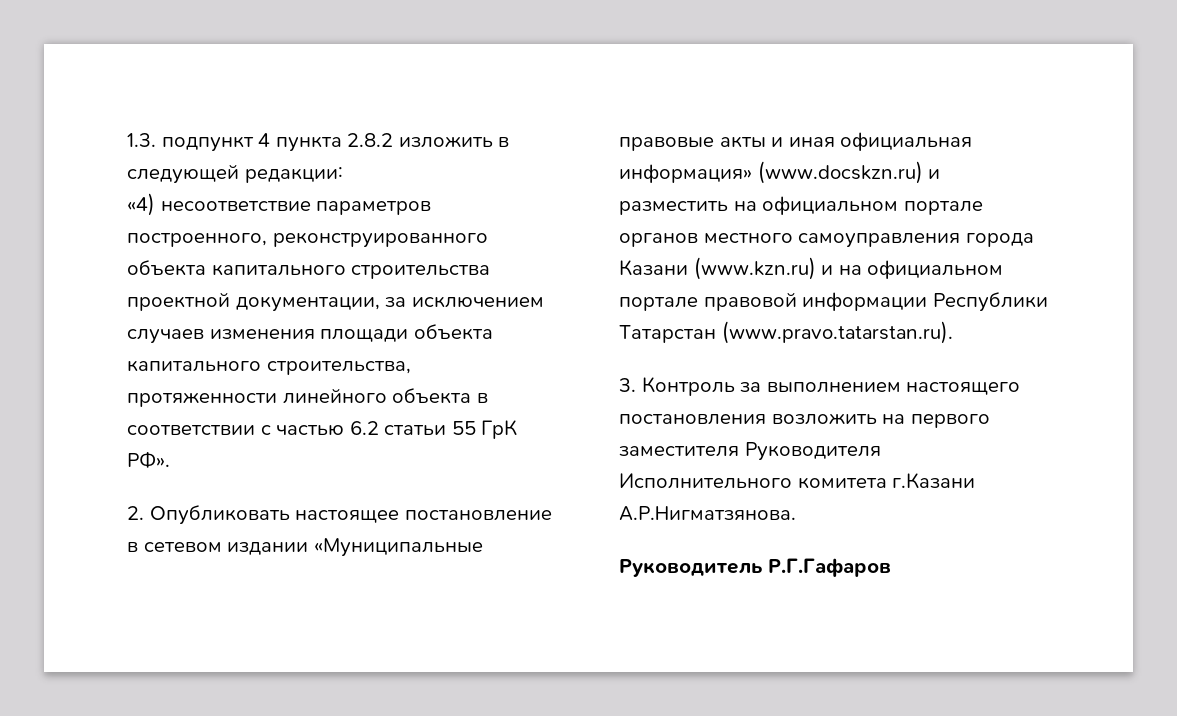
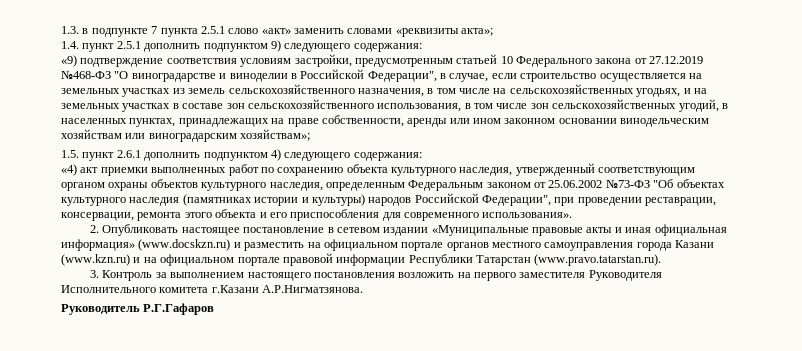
- 1.3. подпункт 4 пункта 2.8.2 изложить в следующей редакции:
- «4) несоответствие параметров построенного, реконструированного объекта капитального строительства проектной документации, за исключением случаев изменения площади объекта капитального строительства, протяженности линейного объекта в соответствии с частью 6.2 статьи 55 ГрК РФ».
+ 1.3. в подпункте 7 пункта 2.5.1 слово «акт» заменить словами «реквизиты акта»;
+ 1.4. пункт 2.5.1 дополнить подпунктом 9) следующего содержания:
+ «9) подтверждение соответствия условиям застройки, предусмотренным статьей 10 Федерального закона от 27.12.2019 №468-ФЗ "О виноградарстве и виноделии в Российской Федерации", в случае, если строительство осуществляется на земельных участках из земель сельскохозяйственного назначения, в том числе на сельскохозяйственных угодьях, и на земельных участках в составе зон сельскохозяйственного использования, в том числе зон сельскохозяйственных угодий, в населенных пунктах, принадлежащих на праве собственности, аренды или ином законном основании винодельческим хозяйствам или виноградарским хозяйствам»;
+ 1.5. пункт 2.6.1 дополнить подпунктом 4) следующего содержания:
+ «4) акт приемки выполненных работ по сохранению объекта культурного наследия, утвержденный соответствующим органом охраны объектов культурного наследия, определенным Федеральным законом от 25.06.2002 №73-ФЗ "Об объектах культурного наследия (памятниках истории и культуры) народов Российской Федерации", при проведении реставрации, консервации, ремонта этого объекта и его приспособления для современного использования».

